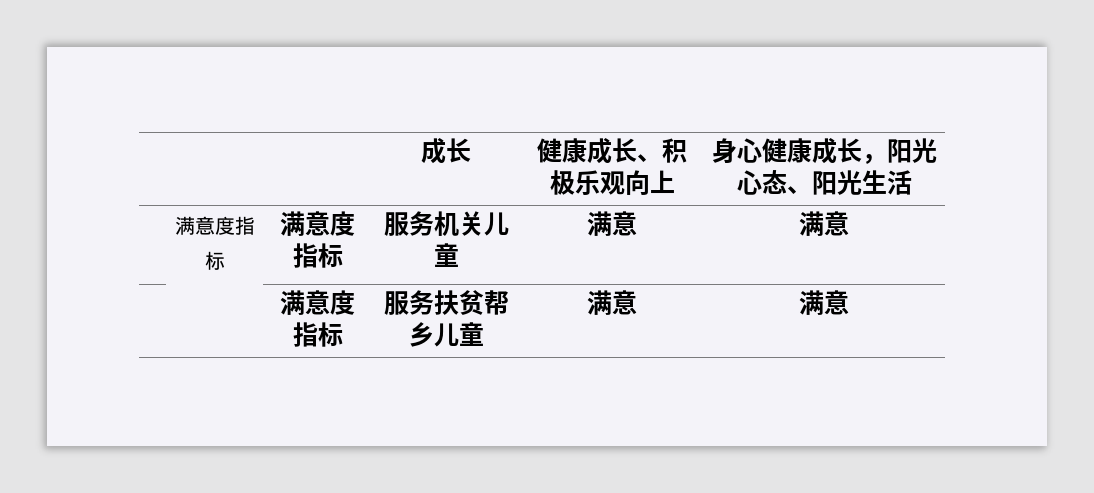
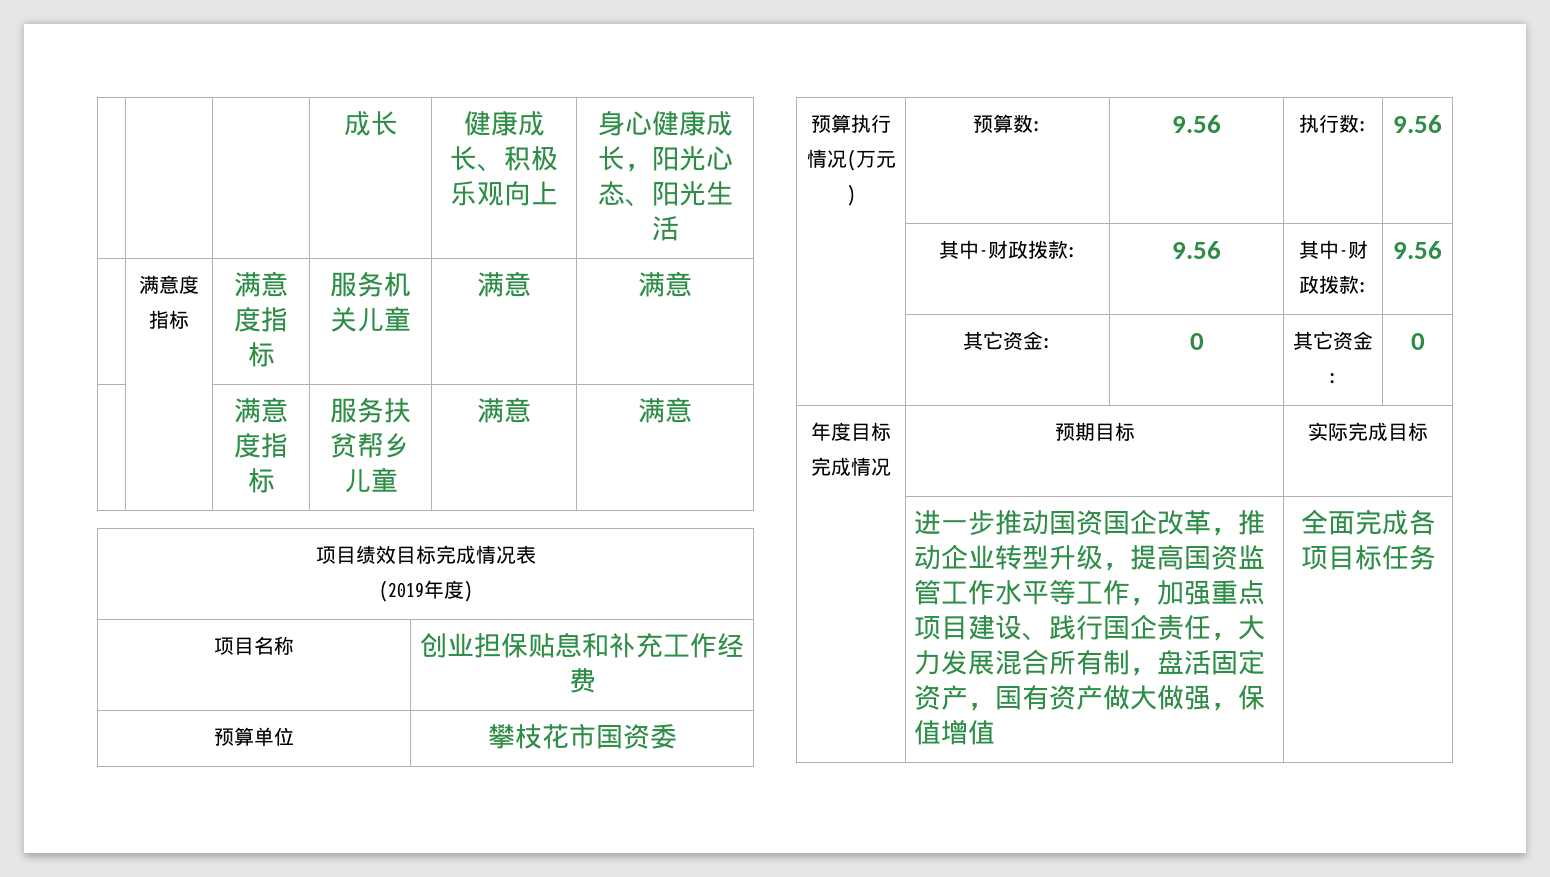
+ 项目绩效目标完成情况表
+ (2019年度)
+ 项目名称 | 创业担保贴息和补充工作经费
+ 预算单位 | 攀枝花市国资委
+ 预算执行情况(万元) | 预算数: | 9.56 | 执行数: | 9.56
+ | 其中-财政拨款: | 9.56 | 其中-财政拨款: | 9.56
+ | 其它资金: | 0 | 其它资金: | 0
+ 年度目标完成情况 | 预期目标 | 实际完成目标
+ | 进一步推动国资国企改革，推动企业转型升级，提高国资监管工作水平等工作，加强重点项目建设、践行国企责任，大力发展混合所有制，盘活固定资产，国有资产做大做强，保值增值 | 全面完成各项目标任务

